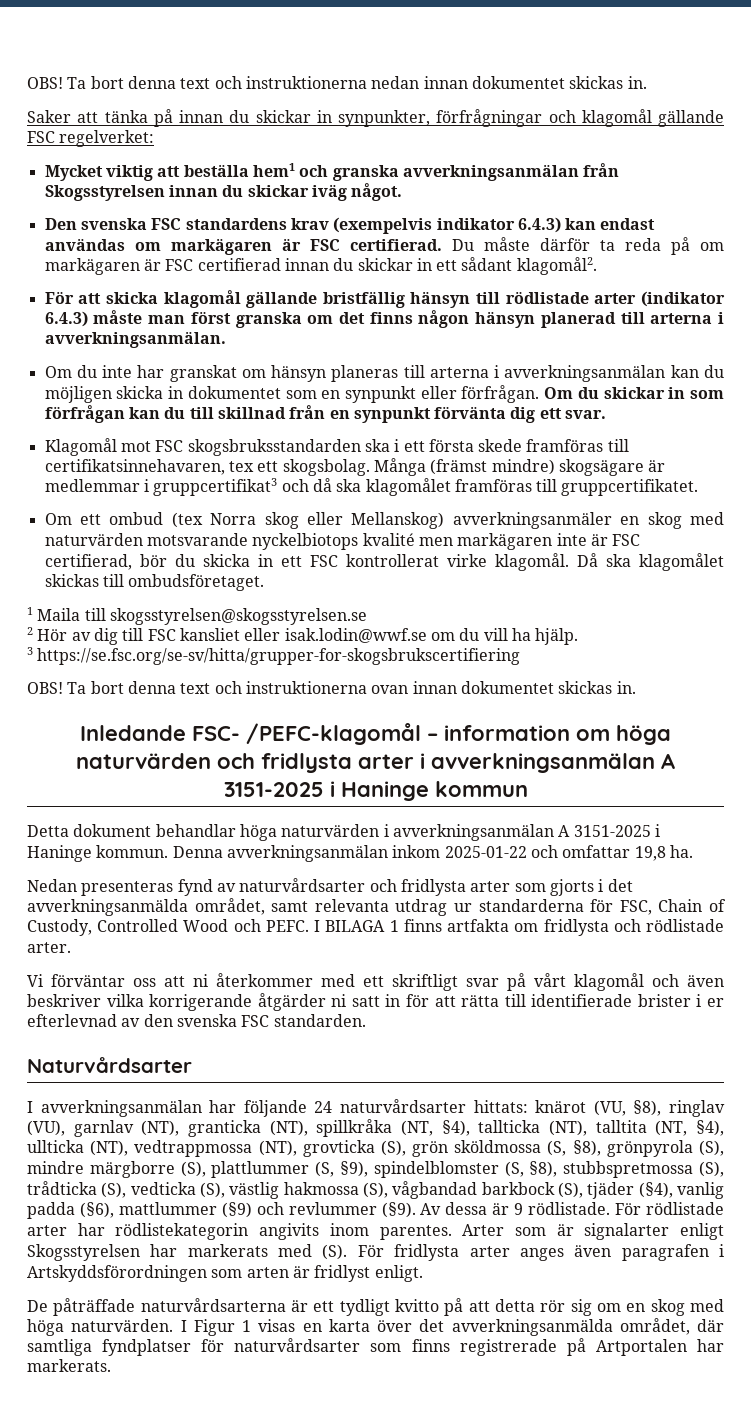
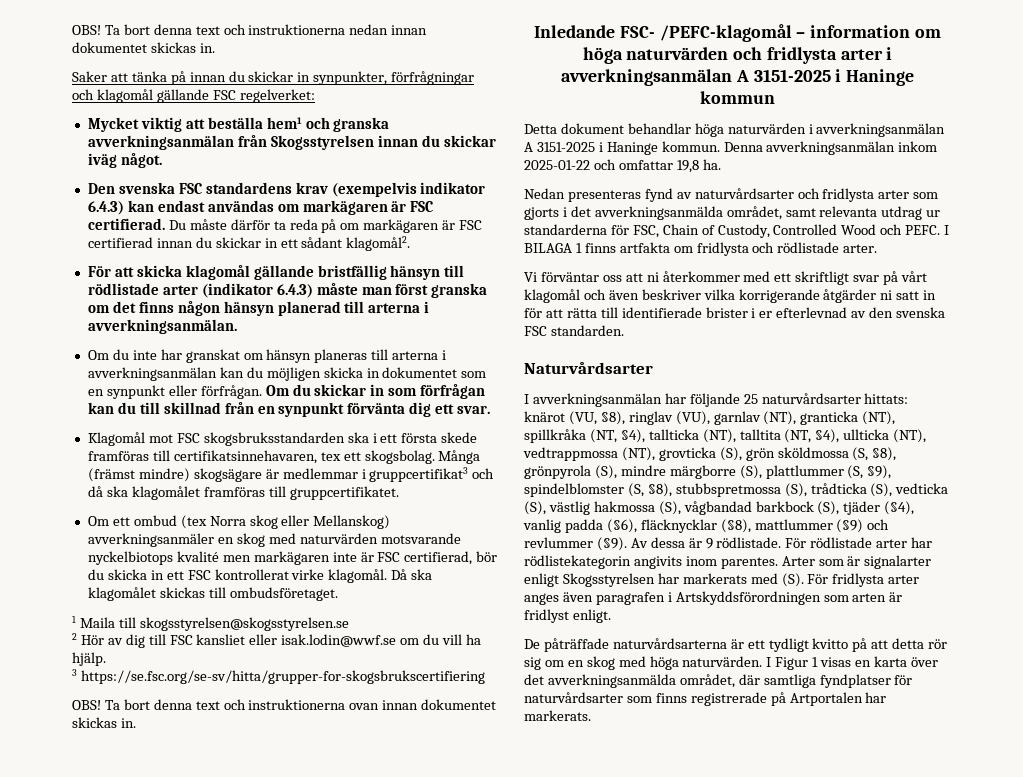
- I avverkningsanmälan har följande 24 naturvårdsarter hittats:
+ I avverkningsanmälan har följande 25 naturvårdsarter hittats:
- knärot (VU, §8), ringlav (VU), garnlav (NT), granticka (NT), spillkråka (NT, §4), tallticka (NT), talltita (NT, §4), ullticka (NT), vedtrappmossa (NT), grovticka (S), grön sköldmossa (S, §8), grönpyrola (S), mindre märgborre (S), plattlummer (S, §9), spindelblomster (S, §8), stubbspretmossa (S), trådticka (S), vedticka (S), västlig hakmossa (S), vågbandad barkbock (S), tjäder (§4), vanlig padda (§6), mattlummer (§9) och revlummer (§9).
+ knärot (VU, §8), ringlav (VU), garnlav (NT), granticka (NT), spillkråka (NT, §4), tallticka (NT), talltita (NT, §4), ullticka (NT), vedtrappmossa (NT), grovticka (S), grön sköldmossa (S, §8), grönpyrola (S), mindre märgborre (S), plattlummer (S, §9), spindelblomster (S, §8), stubbspretmossa (S), trådticka (S), vedticka (S), västlig hakmossa (S), vågbandad barkbock (S), tjäder (§4), vanlig padda (§6), fläcknycklar (§8), mattlummer (§9) och revlummer (§9).

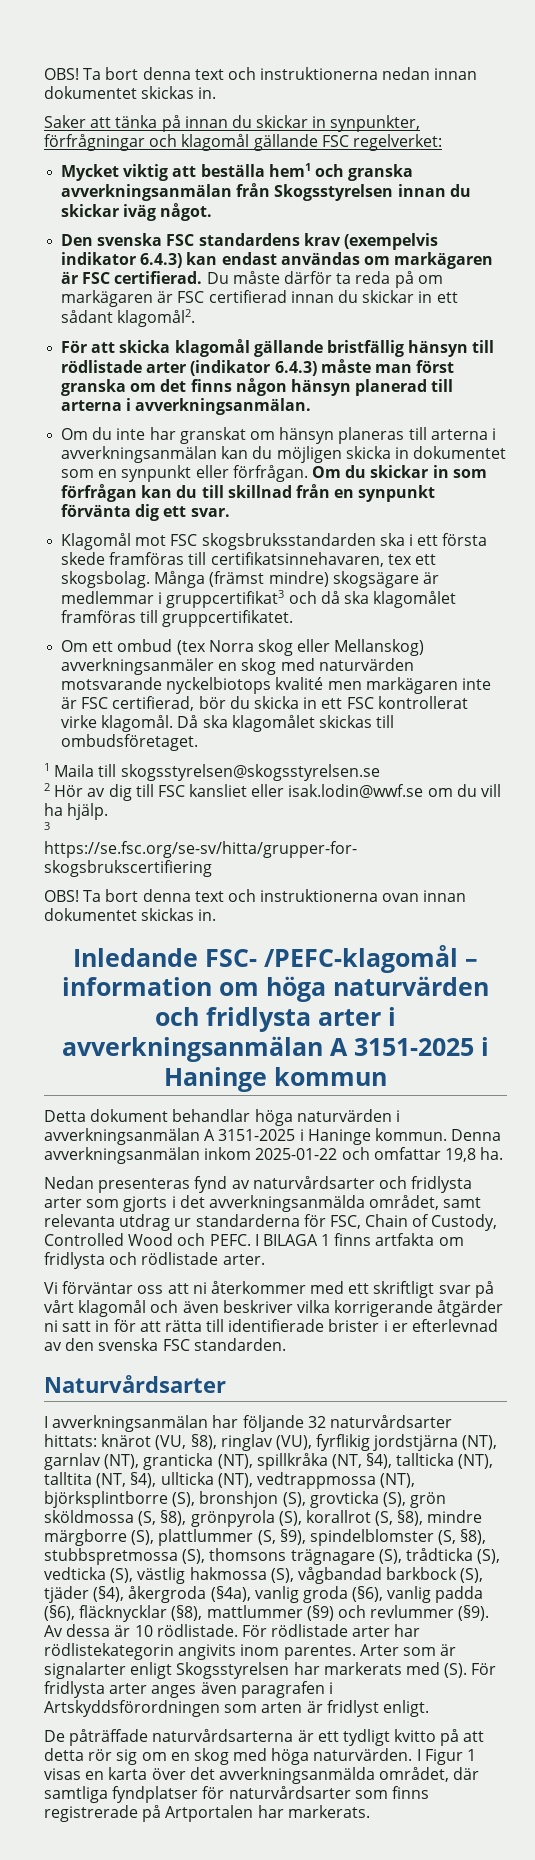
- I avverkningsanmälan har följande 25 naturvårdsarter hittats:
+ I avverkningsanmälan har följande 32 naturvårdsarter hittats:
- knärot (VU, §8), ringlav (VU), garnlav (NT), granticka (NT), spillkråka (NT, §4), tallticka (NT), talltita (NT, §4), ullticka (NT), vedtrappmossa (NT), grovticka (S), grön sköldmossa (S, §8), grönpyrola (S), mindre märgborre (S), plattlummer (S, §9), spindelblomster (S, §8), stubbspretmossa (S), trådticka (S), vedticka (S), västlig hakmossa (S), vågbandad barkbock (S), tjäder (§4), vanlig padda (§6), fläcknycklar (§8), mattlummer (§9) och revlummer (§9).
+ knärot (VU, §8), ringlav (VU), fyrflikig jordstjärna (NT), garnlav (NT), granticka (NT), spillkråka (NT, §4), tallticka (NT), talltita (NT, §4), ullticka (NT), vedtrappmossa (NT), björksplintborre (S), bronshjon (S), grovticka (S), grön sköldmossa (S, §8), grönpyrola (S), korallrot (S, §8), mindre märgborre (S), plattlummer (S, §9), spindelblomster (S, §8), stubbspretmossa (S), thomsons trägnagare (S), trådticka (S), vedticka (S), västlig hakmossa (S), vågbandad barkbock (S), tjäder (§4), åkergroda (§4a), vanlig groda (§6), vanlig padda (§6), fläcknycklar (§8), mattlummer (§9) och revlummer (§9).
- Av dessa är 9 rödlistade.
+ Av dessa är 10 rödlistade.

